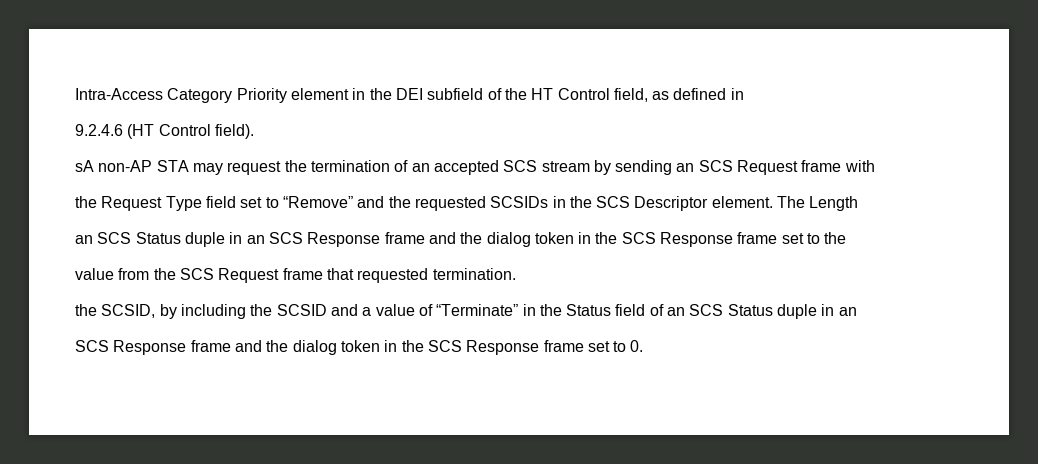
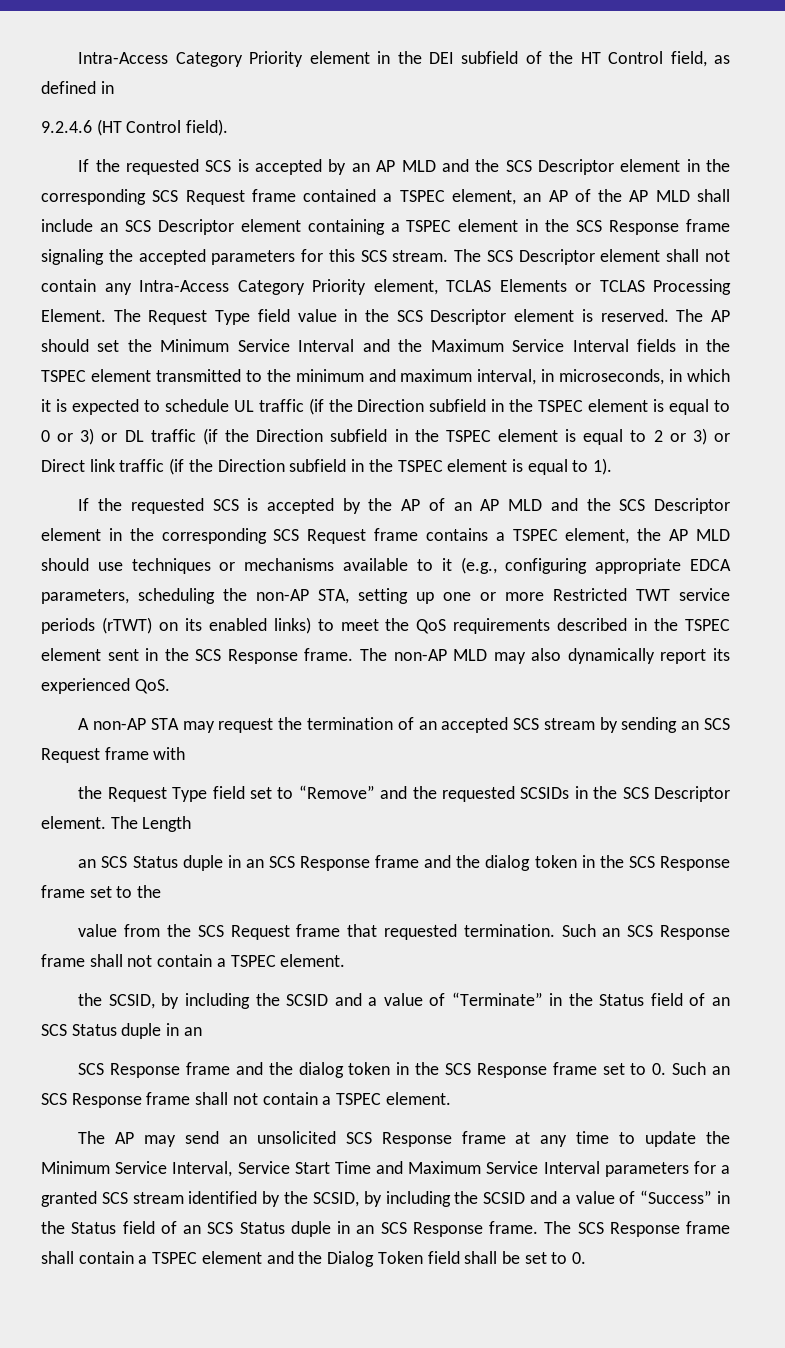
- sA non-AP STA may request the termination of an accepted SCS stream by sending an SCS Request frame with
+ If the requested SCS is accepted by an AP MLD and the SCS Descriptor element in the corresponding SCS Request frame contained a TSPEC element, an AP of the AP MLD shall include an SCS Descriptor element containing a TSPEC element in the SCS Response frame signaling the accepted parameters for this SCS stream. The SCS Descriptor element shall not contain any Intra-Access Category Priority element, TCLAS Elements or TCLAS Processing Element. The Request Type field value in the SCS Descriptor element is reserved. The AP should set the Minimum Service Interval and the Maximum Service Interval fields in the TSPEC element transmitted to the minimum and maximum interval, in microseconds, in which it is expected to schedule UL traffic (if the Direction subfield in the TSPEC element is equal to 0 or 3) or DL traffic (if the Direction subfield in the TSPEC element is equal to 2 or 3) or Direct link traffic (if the Direction subfield in the TSPEC element is equal to 1).
+ If the requested SCS is accepted by the AP of an AP MLD and the SCS Descriptor element in the corresponding SCS Request frame contains a TSPEC element, the AP MLD should use techniques or mechanisms available to it (e.g., configuring appropriate EDCA parameters, scheduling the non-AP STA, setting up one or more Restricted TWT service periods (rTWT) on its enabled links) to meet the QoS requirements described in the TSPEC element sent in the SCS Response frame. The non-AP MLD may also dynamically report its experienced QoS.
+ A non-AP STA may request the termination of an accepted SCS stream by sending an SCS Request frame with
- value from the SCS Request frame that requested termination.
+ value from the SCS Request frame that requested termination. Such an SCS Response frame shall not contain a TSPEC element.
- SCS Response frame and the dialog token in the SCS Response frame set to 0.
+ SCS Response frame and the dialog token in the SCS Response frame set to 0. Such an SCS Response frame shall not contain a TSPEC element.
+ The AP may send an unsolicited SCS Response frame at any time to update the Minimum Service Interval, Service Start Time and Maximum Service Interval parameters for a granted SCS stream identified by the SCSID, by including the SCSID and a value of “Success” in the Status field of an SCS Status duple in an SCS Response frame. The SCS Response frame shall contain a TSPEC element and the Dialog Token field shall be set to 0.

